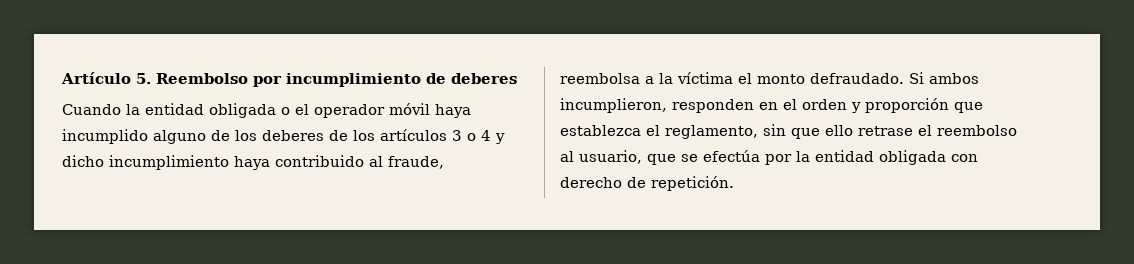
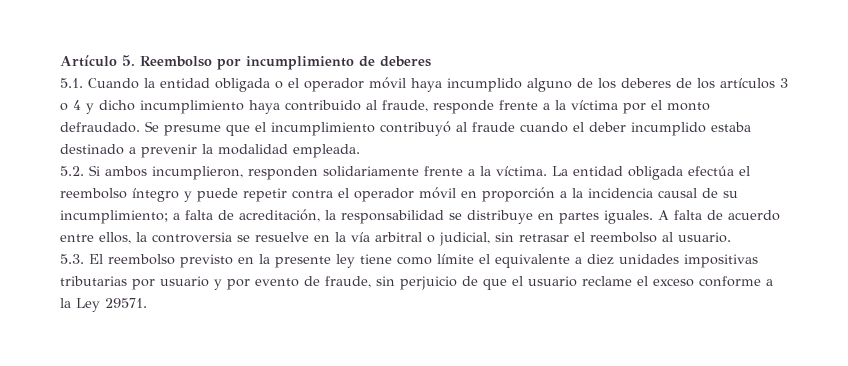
- Cuando la entidad obligada o el operador móvil haya incumplido alguno de los deberes de los artículos 3 o 4 y dicho incumplimiento haya contribuido al fraude, reembolsa a la víctima el monto defraudado.
+ 5.1. Cuando la entidad obligada o el operador móvil haya incumplido alguno de los deberes de los artículos 3 o 4 y dicho incumplimiento haya contribuido al fraude, responde frente a la víctima por el monto defraudado.
- Si ambos incumplieron, responden en el orden y proporción que establezca el reglamento, sin que ello retrase el reembolso al usuario, que se efectúa por la entidad obligada con derecho de repetición.
+ Se presume que el incumplimiento contribuyó al fraude cuando el deber incumplido estaba destinado a prevenir la modalidad empleada.
+ 5.2. Si ambos incumplieron, responden solidariamente frente a la víctima. La entidad obligada efectúa el reembolso íntegro y puede repetir contra el operador móvil en proporción a la incidencia causal de su incumplimiento; a falta de acreditación, la responsabilidad se distribuye en partes iguales. A falta de acuerdo entre ellos, la controversia se resuelve en la vía arbitral o judicial, sin retrasar el reembolso al usuario.
+ 5.3. El reembolso previsto en la presente ley tiene como límite el equivalente a diez unidades impositivas tributarias por usuario y por evento de fraude, sin perjuicio de que el usuario reclame el exceso conforme a la Ley 29571.

